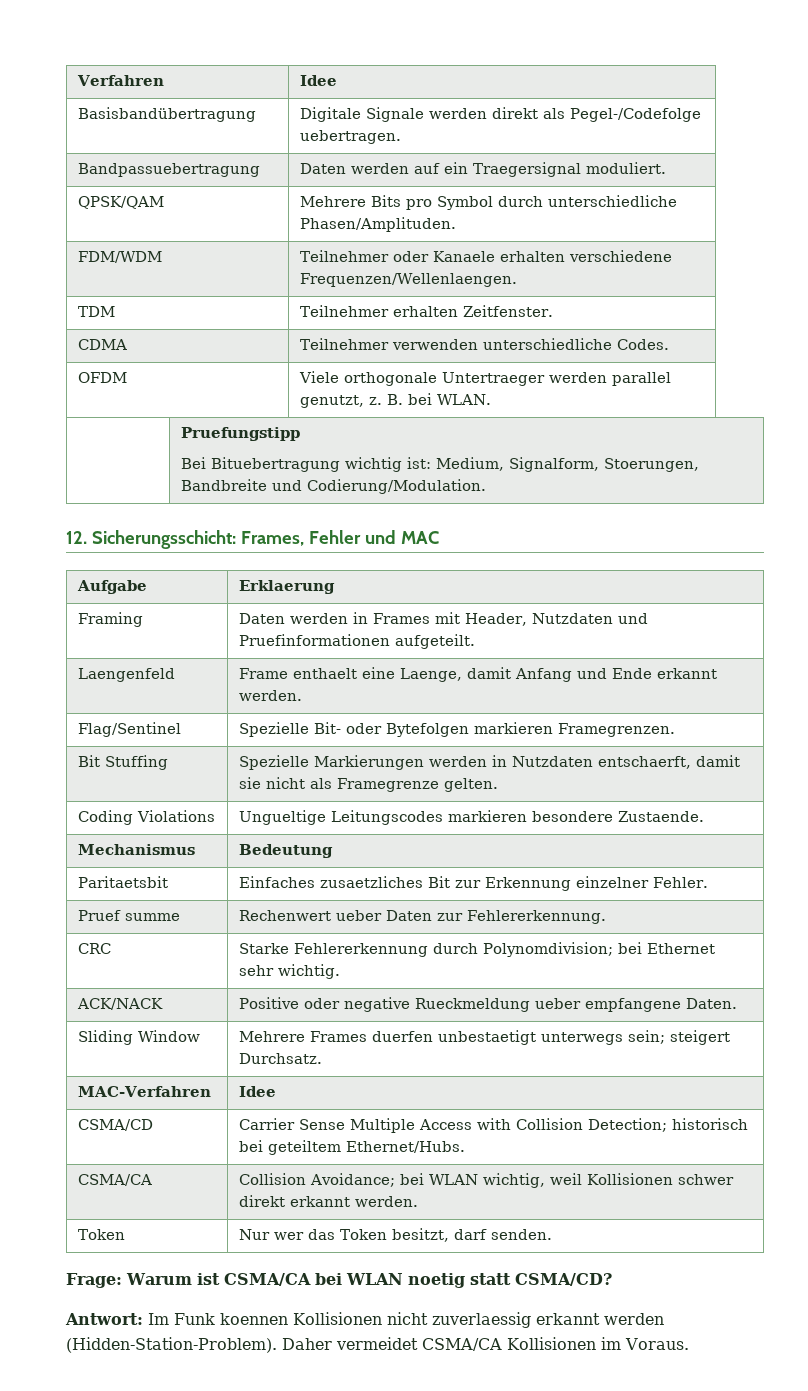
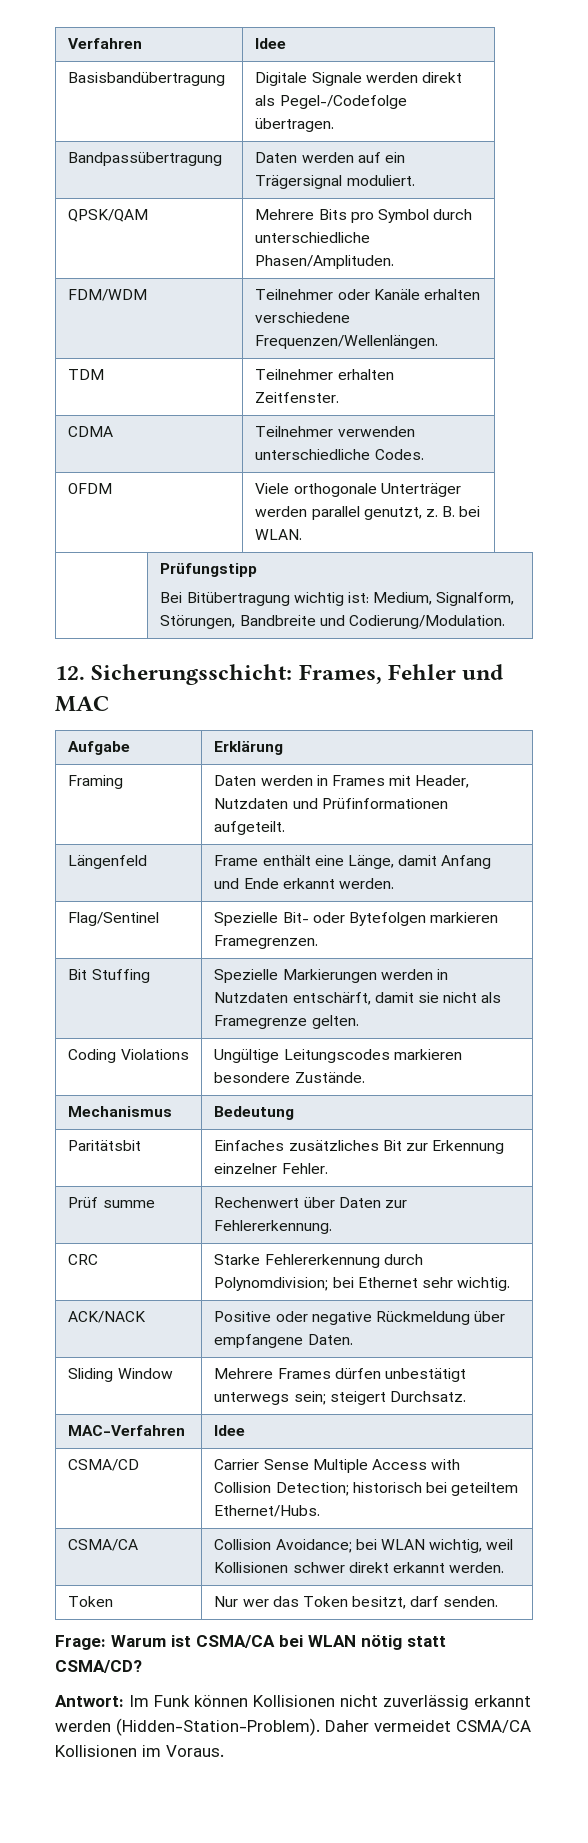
- Basisbandübertragung | Digitale Signale werden direkt als Pegel-/Codefolge uebertragen.
- Bandpassuebertragung | Daten werden auf ein Traegersignal moduliert.
+ Basisbandübertragung | Digitale Signale werden direkt als Pegel-/Codefolge übertragen.
+ Bandpassübertragung | Daten werden auf ein Trägersignal moduliert.
- FDM/WDM | Teilnehmer oder Kanaele erhalten verschiedene Frequenzen/Wellenlaengen.
+ FDM/WDM | Teilnehmer oder Kanäle erhalten verschiedene Frequenzen/Wellenlängen.
- OFDM | Viele orthogonale Untertraeger werden parallel genutzt, z. B. bei WLAN.
+ OFDM | Viele orthogonale Unterträger werden parallel genutzt, z. B. bei WLAN.
- | Pruefungstipp
- Bei Bituebertragung wichtig ist: Medium, Signalform, Stoerungen, Bandbreite und Codierung/Modulation.
+ | Prüfungstipp
+ Bei Bitübertragung wichtig ist: Medium, Signalform, Störungen, Bandbreite und Codierung/Modulation.
- Aufgabe | Erklaerung
+ Aufgabe | Erklärung
- Framing | Daten werden in Frames mit Header, Nutzdaten und Pruefinformationen aufgeteilt.
+ Framing | Daten werden in Frames mit Header, Nutzdaten und Prüfinformationen aufgeteilt.
- Laengenfeld | Frame enthaelt eine Laenge, damit Anfang und Ende erkannt werden.
+ Längenfeld | Frame enthält eine Länge, damit Anfang und Ende erkannt werden.
- Bit Stuffing | Spezielle Markierungen werden in Nutzdaten entschaerft, damit sie nicht als Framegrenze gelten.
+ Bit Stuffing | Spezielle Markierungen werden in Nutzdaten entschärft, damit sie nicht als Framegrenze gelten.
- Coding Violations | Ungueltige Leitungscodes markieren besondere Zustaende.
+ Coding Violations | Ungültige Leitungscodes markieren besondere Zustände.
- Paritaetsbit | Einfaches zusaetzliches Bit zur Erkennung einzelner Fehler.
+ Paritätsbit | Einfaches zusätzliches Bit zur Erkennung einzelner Fehler.
- Pruef summe | Rechenwert ueber Daten zur Fehlererkennung.
+ Prüf summe | Rechenwert über Daten zur Fehlererkennung.
- ACK/NACK | Positive oder negative Rueckmeldung ueber empfangene Daten.
+ ACK/NACK | Positive oder negative Rückmeldung über empfangene Daten.
- Sliding Window | Mehrere Frames duerfen unbestaetigt unterwegs sein; steigert Durchsatz.
+ Sliding Window | Mehrere Frames dürfen unbestätigt unterwegs sein; steigert Durchsatz.
- Frage: Warum ist CSMA/CA bei WLAN noetig statt CSMA/CD?
+ Frage: Warum ist CSMA/CA bei WLAN nötig statt CSMA/CD?
- Antwort: Im Funk koennen Kollisionen nicht zuverlaessig erkannt werden (Hidden-Station-Problem).
+ Antwort: Im Funk können Kollisionen nicht zuverlässig erkannt werden (Hidden-Station-Problem).

